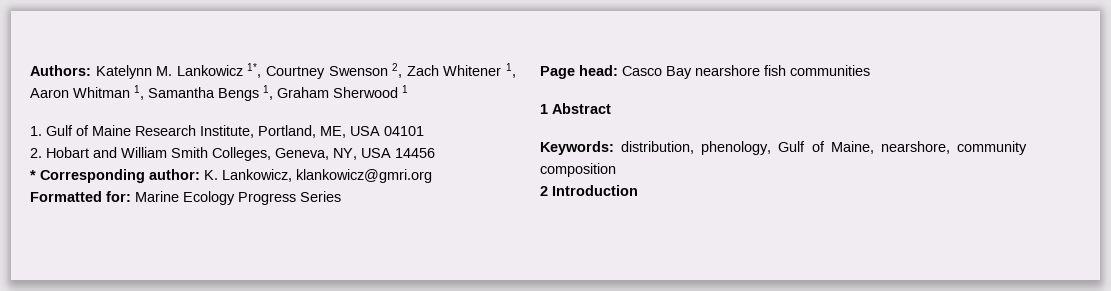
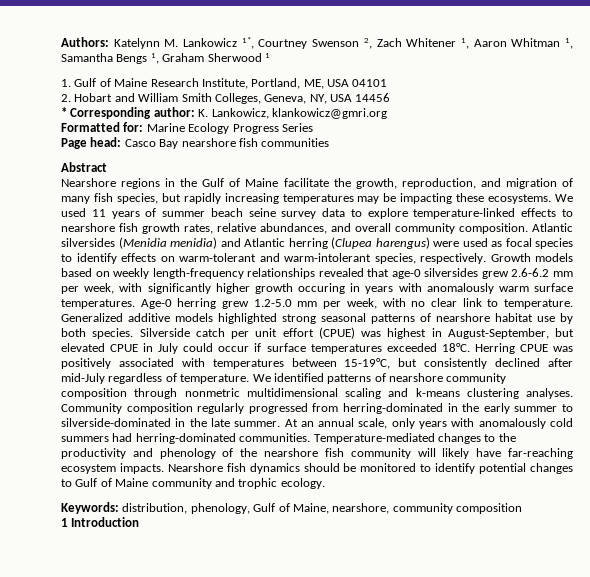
- 1 Abstract
+ Abstract
+ Nearshore regions in the Gulf of Maine facilitate the growth, reproduction, and migration of many fish species, but rapidly increasing temperatures may be impacting these ecosystems. We used 11 years of summer beach seine survey data to explore temperature-linked effects to nearshore fish growth rates, relative abundances, and overall community composition. Atlantic silversides (Menidia menidia) and Atlantic herring (Clupea harengus) were used as focal species to identify effects on warm-tolerant and warm-intolerant species, respectively. Growth models based on weekly length-frequency relationships revealed that age-0 silversides grew 2.6-6.2 mm per week, with significantly higher growth occuring in years with anomalously warm surface temperatures. Age-0 herring grew 1.2-5.0 mm per week, with no clear link to temperature. Generalized additive models highlighted strong seasonal patterns of nearshore habitat use by both species. Silverside catch per unit effort (CPUE) was highest in August-September, but elevated CPUE in July could occur if surface temperatures exceeded 18°C. Herring CPUE was positively associated with temperatures between 15-19°C, but consistently declined after mid-July regardless of temperature. We identified patterns of nearshore community composition through nonmetric multidimensional scaling and k-means clustering analyses. Community composition regularly progressed from herring-dominated in the early summer to silverside-dominated in the late summer. At an annual scale, only years with anomalously cold summers had herring-dominated communities. Temperature-mediated changes to the productivity and phenology of the nearshore fish community will likely have far-reaching ecosystem impacts. Nearshore fish dynamics should be monitored to identify potential changes to Gulf of Maine community and trophic ecology.
- 2 Introduction
+ 1 Introduction

